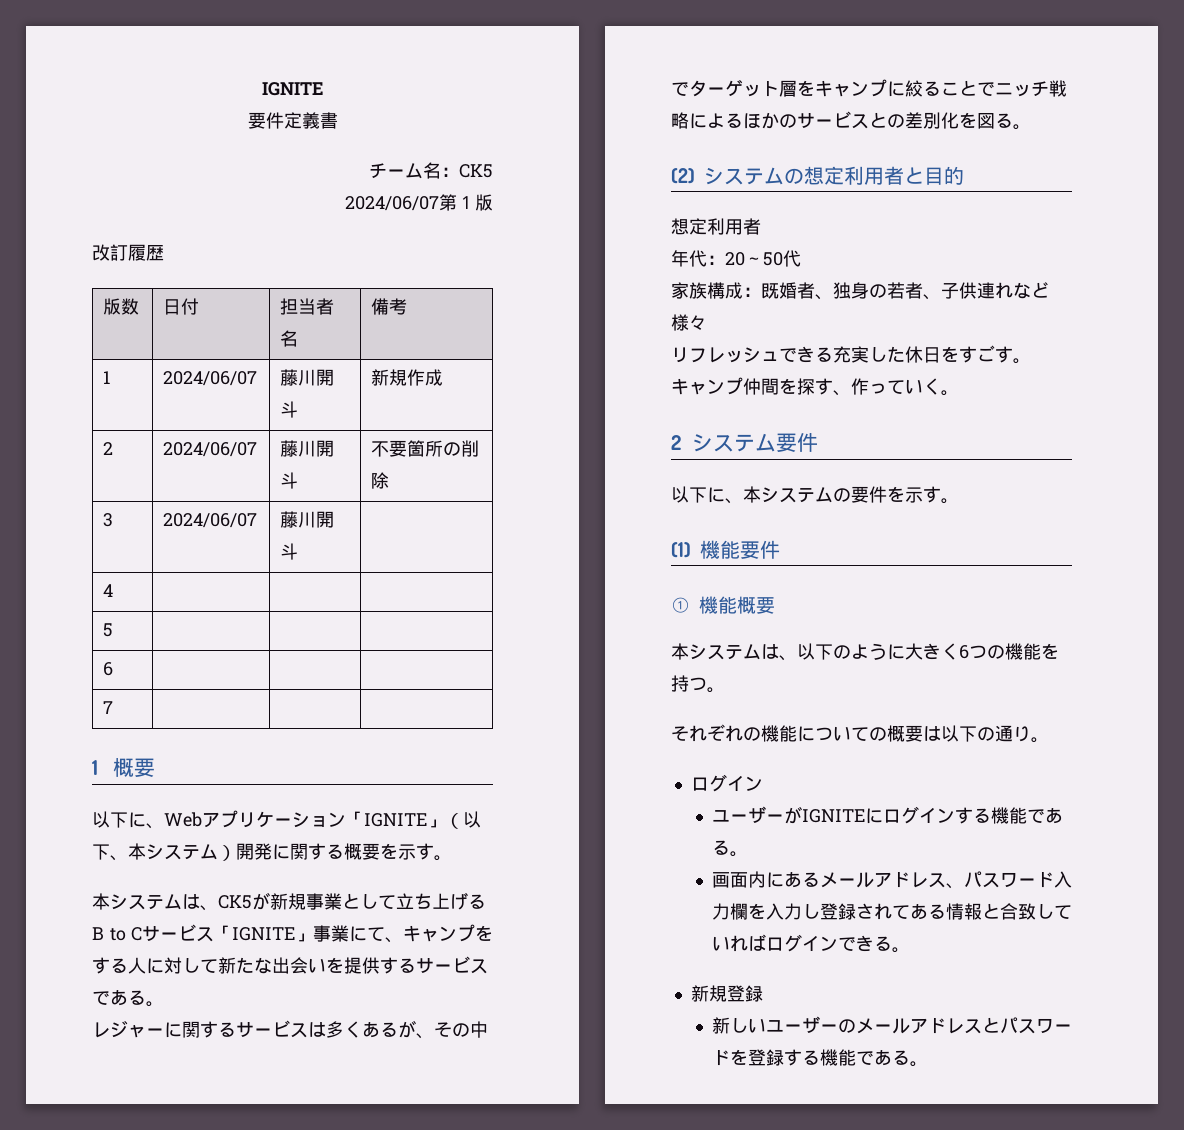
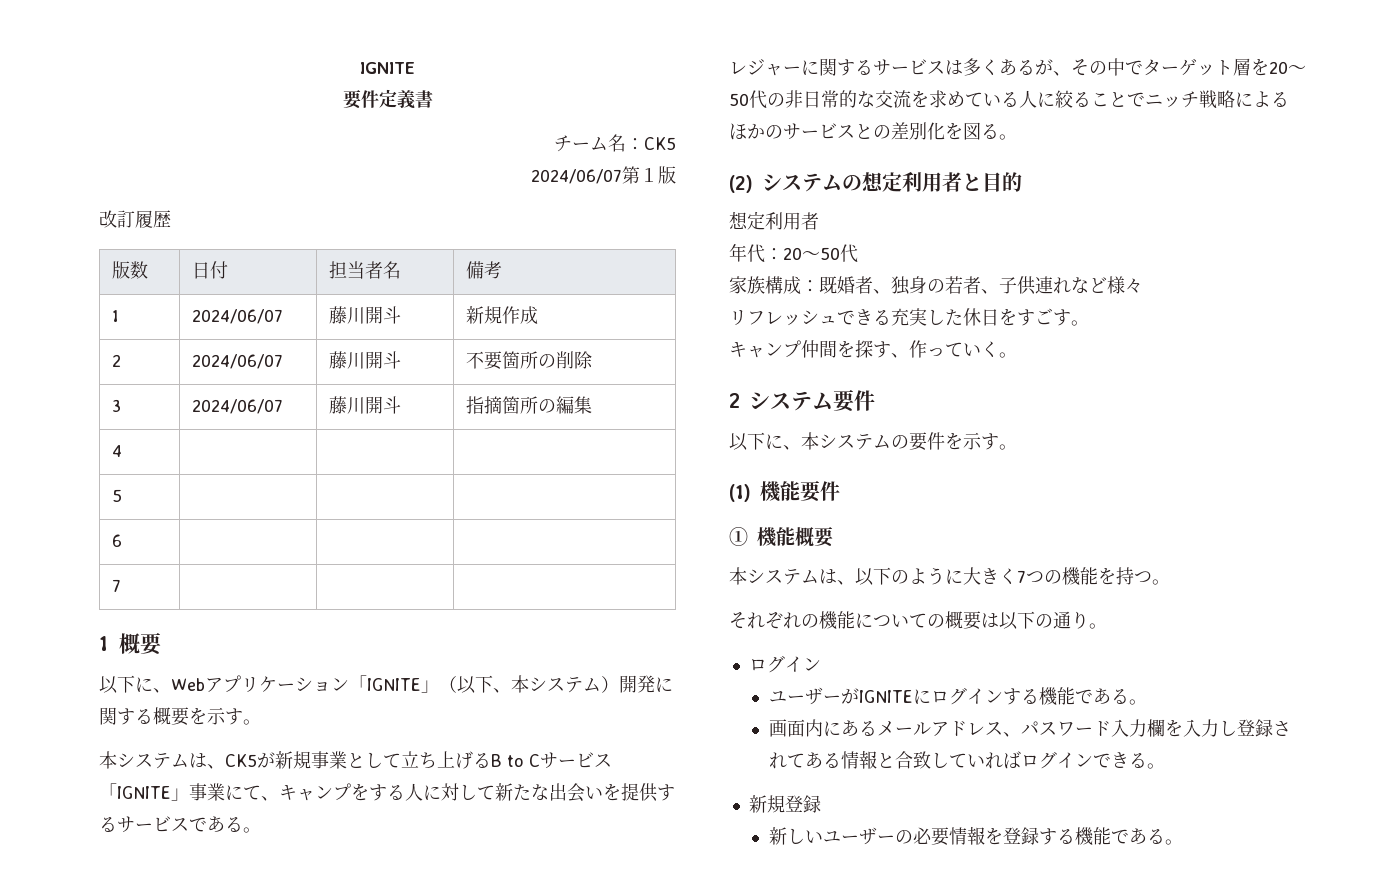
- 3 | 2024/06/07 | 藤川開斗 |
+ 3 | 2024/06/07 | 藤川開斗 | 指摘箇所の編集
- レジャーに関するサービスは多くあるが、その中でターゲット層をキャンプに絞ることでニッチ戦略によるほかのサービスとの差別化を図る。
+ レジャーに関するサービスは多くあるが、その中でターゲット層を20～50代の非日常的な交流を求めている人に絞ることでニッチ戦略によるほかのサービスとの差別化を図る。
- 本システムは、以下のように大きく6つの機能を持つ。
+ 本システムは、以下のように大きく7つの機能を持つ。
- 新しいユーザーのメールアドレスとパスワードを登録する機能である。
+ 新しいユーザーの必要情報を登録する機能である。

